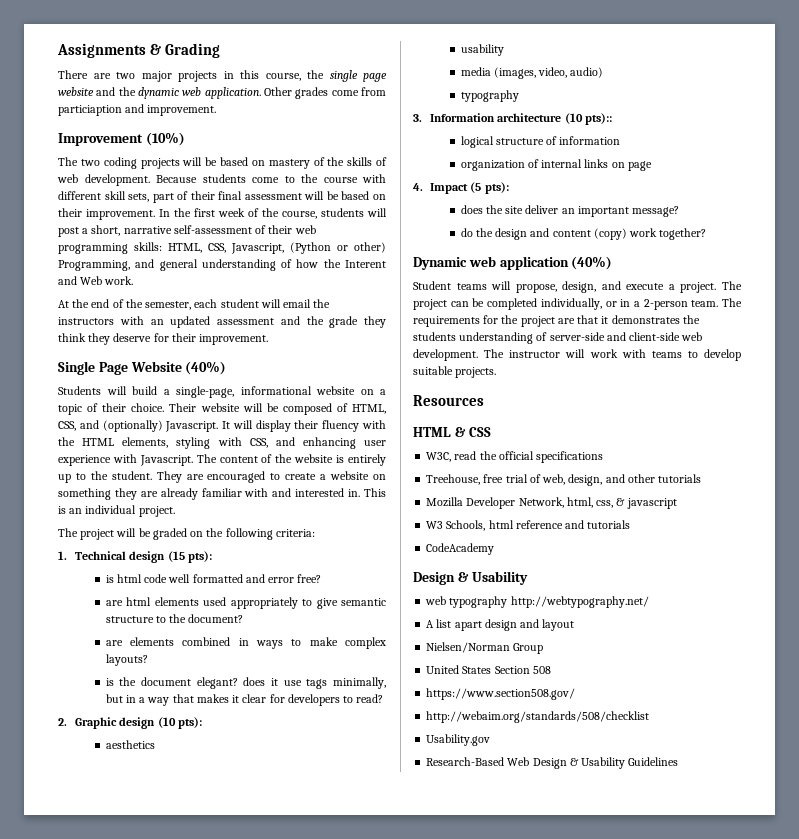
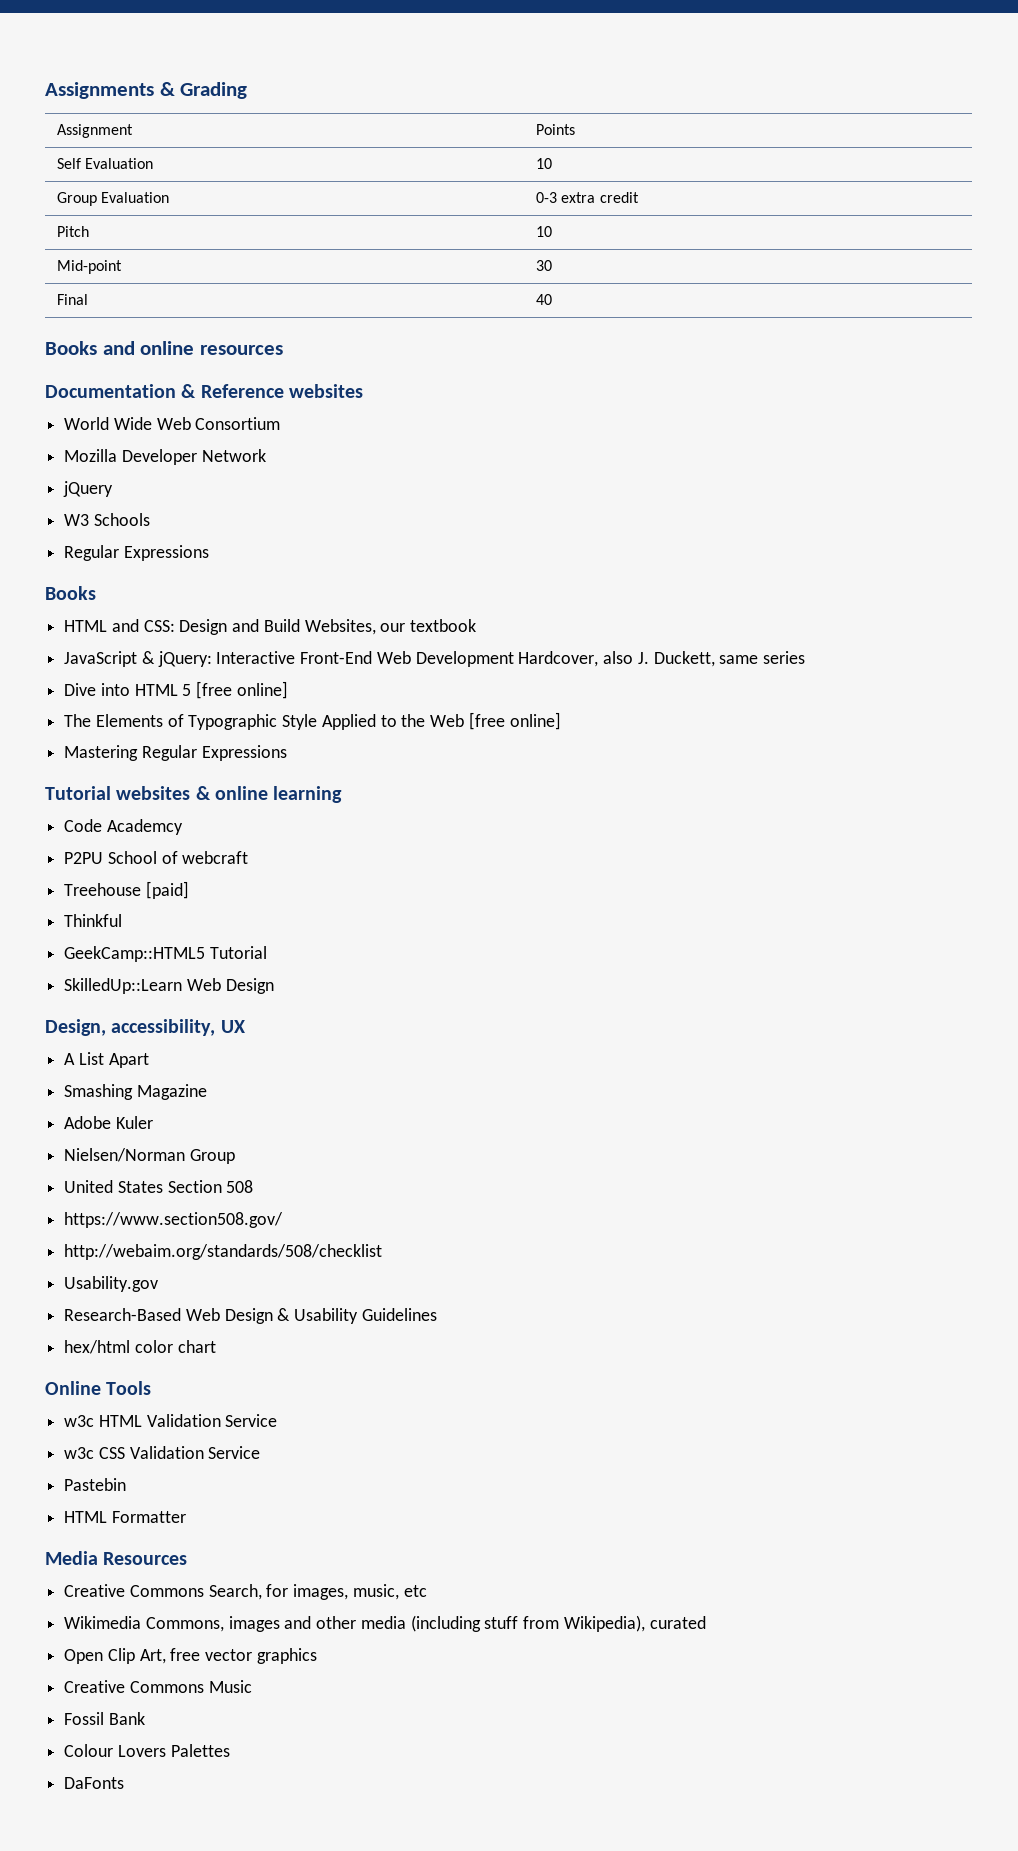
- There are two major projects in this course, the single page website and the dynamic web application. Other grades come from particiaption and improvement.
- Improvement (10%)
- The two coding projects will be based on mastery of the skills of web development. Because students come to the course with different skill sets, part of their final assessment will be based on their improvement. In the first week of the course, students will post a short, narrative self-assessment of their web programming skills: HTML, CSS, Javascript, (Python or other) Programming, and general understanding of how the Interent and Web work.
- At the end of the semester, each student will email the instructors with an updated assessment and the grade they think they deserve for their improvement.
- Single Page Website (40%)
- Students will build a single-page, informational website on a topic of their choice. Their website will be composed of HTML, CSS, and (optionally) Javascript. It will display their fluency with the HTML elements, styling with CSS, and enhancing user experience with Javascript. The content of the website is entirely up to the student. They are encouraged to create a website on something they are already familiar with and interested in. This is an individual project.
- The project will be graded on the following criteria:
- 1. Technical design (15 pts):
- is html code well formatted and error free?
- are html elements used appropriately to give semantic structure to the document?
- are elements combined in ways to make complex layouts?
- is the document elegant? does it use tags minimally, but in a way that makes it clear for developers to read?
- 2. Graphic design (10 pts):
- aesthetics
- usability
- media (images, video, audio)
- typography
- 3. Information architecture (10 pts)::
- logical structure of information
- organization of internal links on page
- 4. Impact (5 pts):
- does the site deliver an important message?
- do the design and content (copy) work together?
- Dynamic web application (40%)
- Student teams will propose, design, and execute a project. The project can be completed individually, or in a 2-person team. The requirements for the project are that it demonstrates the students understanding of server-side and client-side web development. The instructor will work with teams to develop suitable projects.
- Resources
- HTML & CSS
- W3C, read the official specifications
- Treehouse, free trial of web, design, and other tutorials
- Mozilla Developer Network, html, css, & javascript
- W3 Schools, html reference and tutorials
- CodeAcademy
- Design & Usability
- web typography http://webtypography.net/
- A list apart design and layout
+ Assignment | Points
+ Self Evaluation | 10
+ Group Evaluation | 0-3 extra credit
+ Pitch | 10
+ Mid-point | 30
+ Final | 40
+ Books and online resources
+ Documentation & Reference websites
+ World Wide Web Consortium
+ Mozilla Developer Network
+ jQuery
+ W3 Schools
+ Regular Expressions
+ Books
+ HTML and CSS: Design and Build Websites, our textbook
+ JavaScript & jQuery: Interactive Front-End Web Development Hardcover, also J. Duckett, same series
+ Dive into HTML 5 [free online]
+ The Elements of Typographic Style Applied to the Web [free online]
+ Mastering Regular Expressions
+ Tutorial websites & online learning
+ Code Academcy
+ P2PU School of webcraft
+ Treehouse [paid]
+ Thinkful
+ GeekCamp::HTML5 Tutorial
+ SkilledUp::Learn Web Design
+ Design, accessibility, UX
+ A List Apart
+ Smashing Magazine
+ Adobe Kuler
+ hex/html color chart
+ Online Tools
+ w3c HTML Validation Service
+ w3c CSS Validation Service
+ Pastebin
+ HTML Formatter
+ Media Resources
+ Creative Commons Search, for images, music, etc
+ Wikimedia Commons, images and other media (including stuff from Wikipedia), curated
+ Open Clip Art, free vector graphics
+ Creative Commons Music
+ Fossil Bank
+ Colour Lovers Palettes
+ DaFonts

